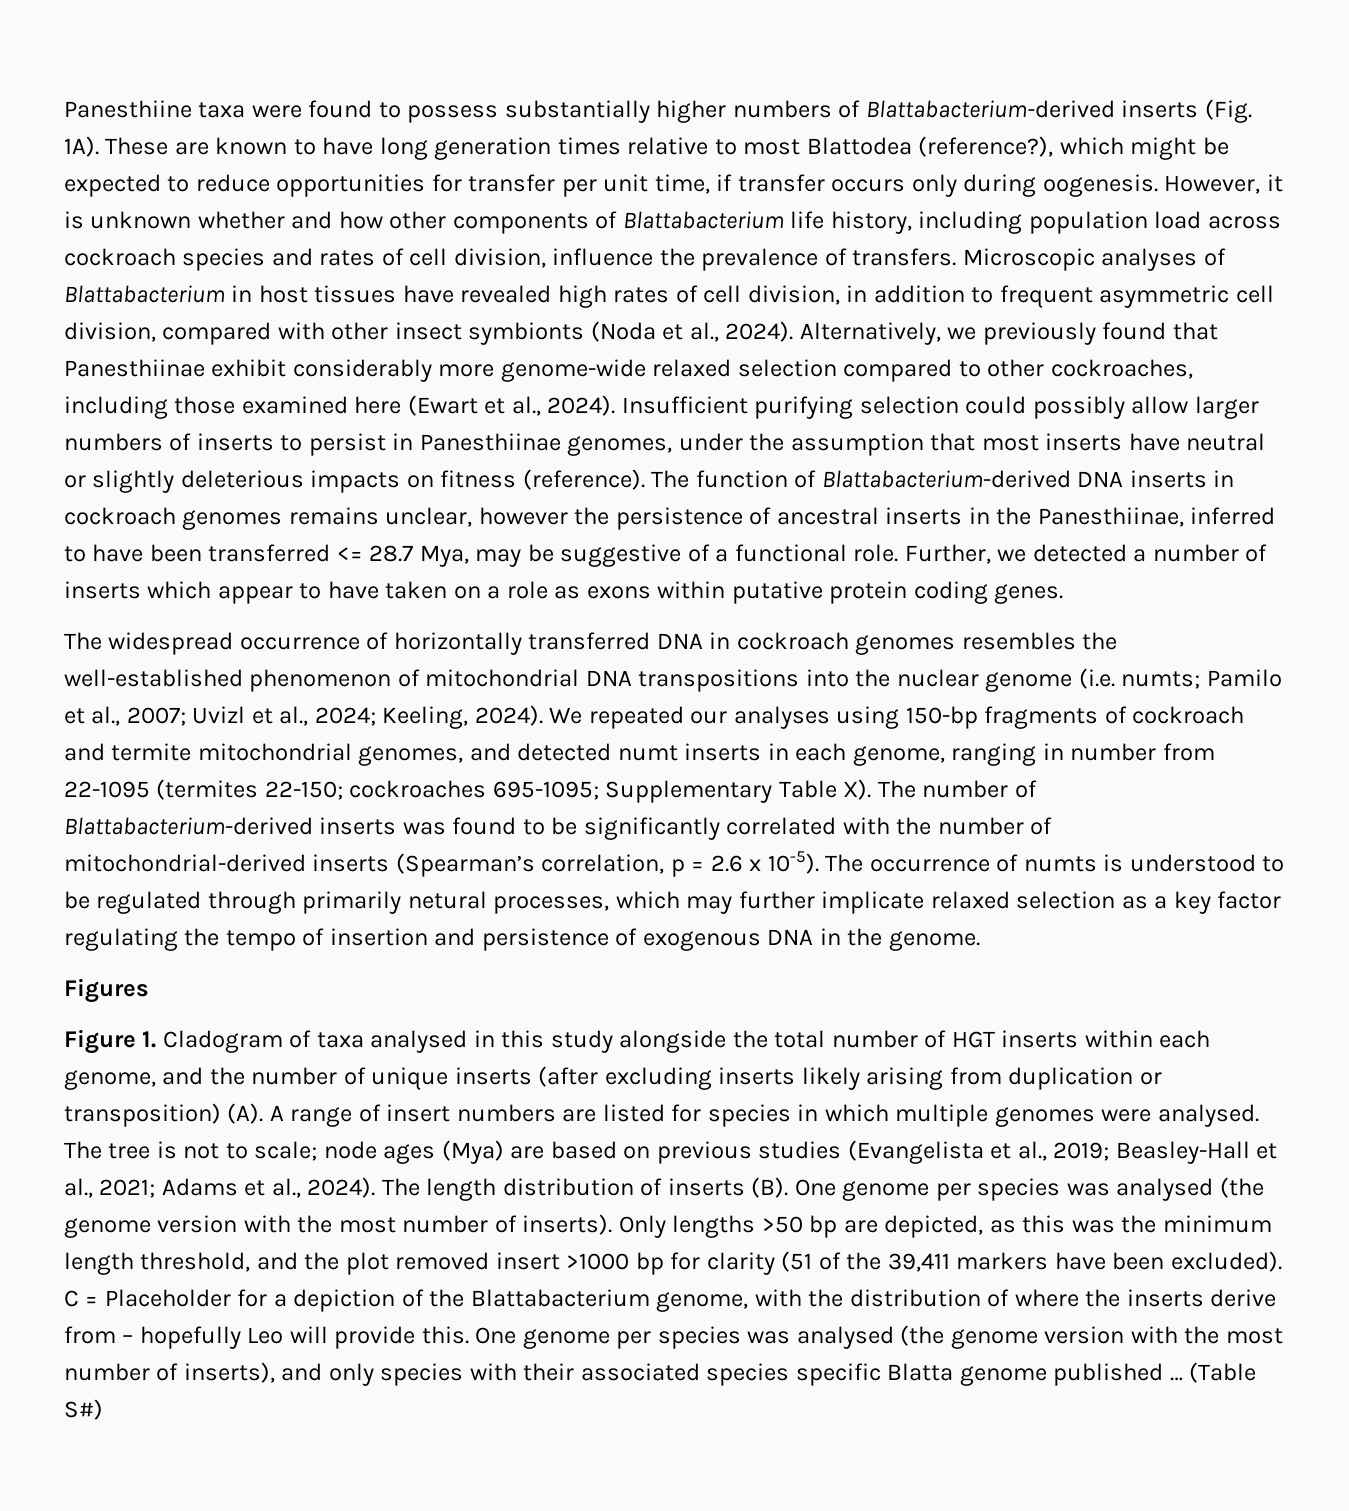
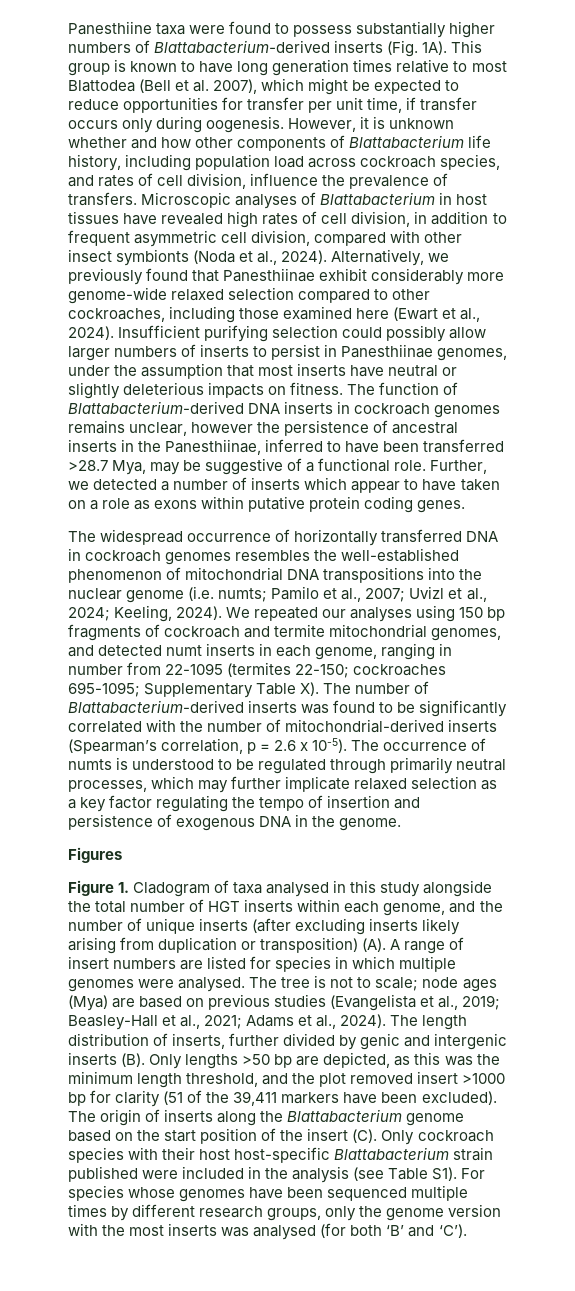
- These are known to have long generation times relative to most Blattodea (reference?), which might be expected to reduce opportunities for transfer per unit time, if transfer occurs only during oogenesis.
+ This group is known to have long generation times relative to most Blattodea (Bell et al. 2007), which might be expected to reduce opportunities for transfer per unit time, if transfer occurs only during oogenesis.
- However, it is unknown whether and how other components of Blattabacterium life history, including population load across cockroach species and rates of cell division, influence the prevalence of transfers.
+ However, it is unknown whether and how other components of Blattabacterium life history, including population load across cockroach species, and rates of cell division, influence the prevalence of transfers.
- Insufficient purifying selection could possibly allow larger numbers of inserts to persist in Panesthiinae genomes, under the assumption that most inserts have neutral or slightly deleterious impacts on fitness (reference).
+ Insufficient purifying selection could possibly allow larger numbers of inserts to persist in Panesthiinae genomes, under the assumption that most inserts have neutral or slightly deleterious impacts on fitness.
- The function of Blattabacterium-derived DNA inserts in cockroach genomes remains unclear, however the persistence of ancestral inserts in the Panesthiinae, inferred to have been transferred <= 28.7 Mya, may be suggestive of a functional role.
+ The function of Blattabacterium-derived DNA inserts in cockroach genomes remains unclear, however the persistence of ancestral inserts in the Panesthiinae, inferred to have been transferred >28.7 Mya, may be suggestive of a functional role.
- We repeated our analyses using 150-bp fragments of cockroach and termite mitochondrial genomes, and detected numt inserts in each genome, ranging in number from 22-1095 (termites 22-150; cockroaches 695-1095; Supplementary Table X). The number of Blattabacterium-derived inserts was found to be significantly correlated with the number of mitochondrial-derived inserts (Spearman’s correlation, p = 2.6 x 10-5).
+ We repeated our analyses using 150 bp fragments of cockroach and termite mitochondrial genomes, and detected numt inserts in each genome, ranging in number from 22-1095 (termites 22-150; cockroaches 695-1095; Supplementary Table X). The number of Blattabacterium-derived inserts was found to be significantly correlated with the number of mitochondrial-derived inserts (Spearman’s correlation, p = 2.6 x 10-5).
- The occurrence of numts is understood to be regulated through primarily netural processes, which may further implicate relaxed selection as a key factor regulating the tempo of insertion and persistence of exogenous DNA in the genome.
+ The occurrence of numts is understood to be regulated through primarily neutral processes, which may further implicate relaxed selection as a key factor regulating the tempo of insertion and persistence of exogenous DNA in the genome.
- The length distribution of inserts (B). One genome per species was analysed (the genome version with the most number of inserts). Only lengths >50 bp are depicted, as this was the minimum length threshold, and the plot removed insert >1000 bp for clarity (51 of the 39,411 markers have been excluded).
+ The length distribution of inserts, further divided by genic and intergenic inserts (B). Only lengths >50 bp are depicted, as this was the minimum length threshold, and the plot removed insert >1000 bp for clarity (51 of the 39,411 markers have been excluded).
- C = Placeholder for a depiction of the Blattabacterium genome, with the distribution of where the inserts derive from – hopefully Leo will provide this. One genome per species was analysed (the genome version with the most number of inserts), and only species with their associated species specific Blatta genome published … (Table S#)
+ The origin of inserts along the Blattabacterium genome based on the start position of the insert (C). Only cockroach species with their host host-specific Blattabacterium strain published were included in the analysis (see Table S1). For species whose genomes have been sequenced multiple times by different research groups, only the genome version with the most inserts was analysed (for both ‘B’ and ‘C’).

